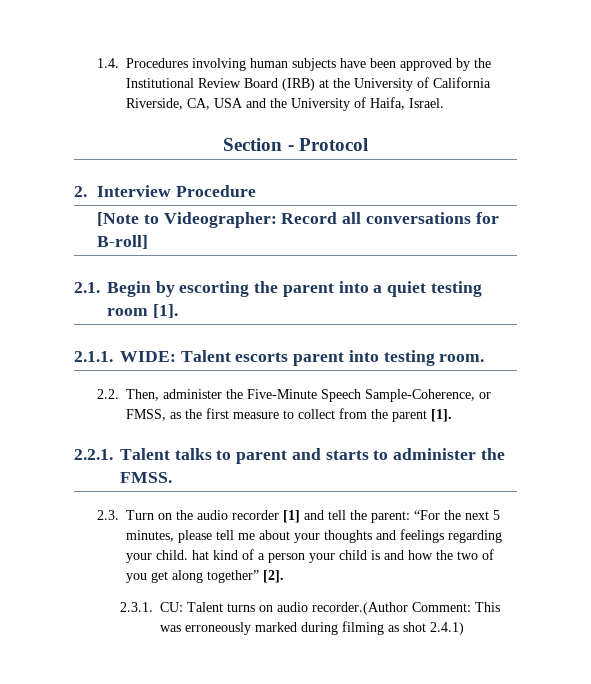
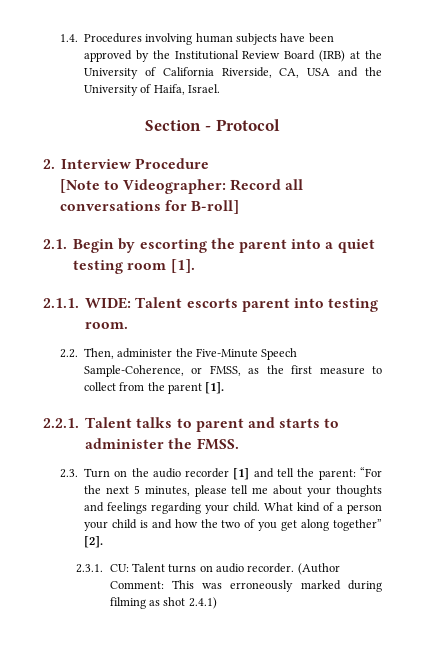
- 2.3. Turn on the audio recorder [1] and tell the parent: “For the next 5 minutes, please tell me about your thoughts and feelings regarding your child. hat kind of a person your child is and how the two of you get along together” [2].
+ 2.3. Turn on the audio recorder [1] and tell the parent: “For the next 5 minutes, please tell me about your thoughts and feelings regarding your child. What kind of a person your child is and how the two of you get along together” [2].
- 2.3.1. CU: Talent turns on audio recorder.(Author Comment: This was erroneously marked during filming as shot 2.4.1)
+ 2.3.1. CU: Talent turns on audio recorder. (Author Comment: This was erroneously marked during filming as shot 2.4.1)

